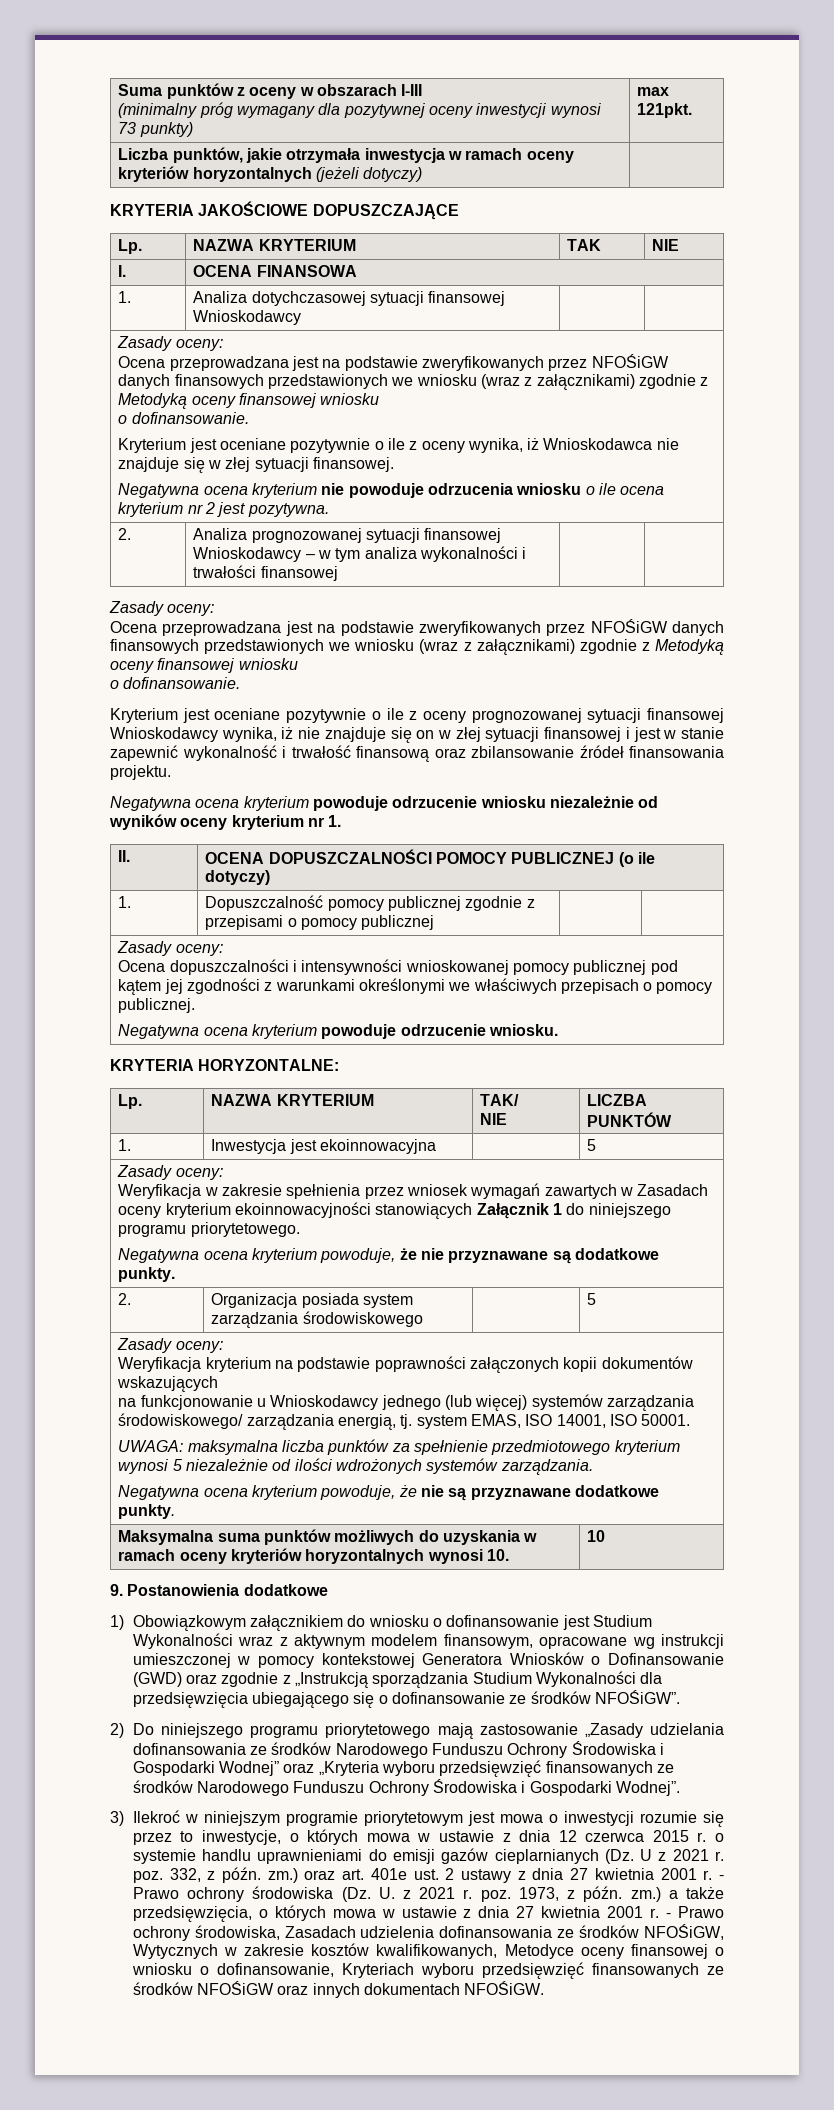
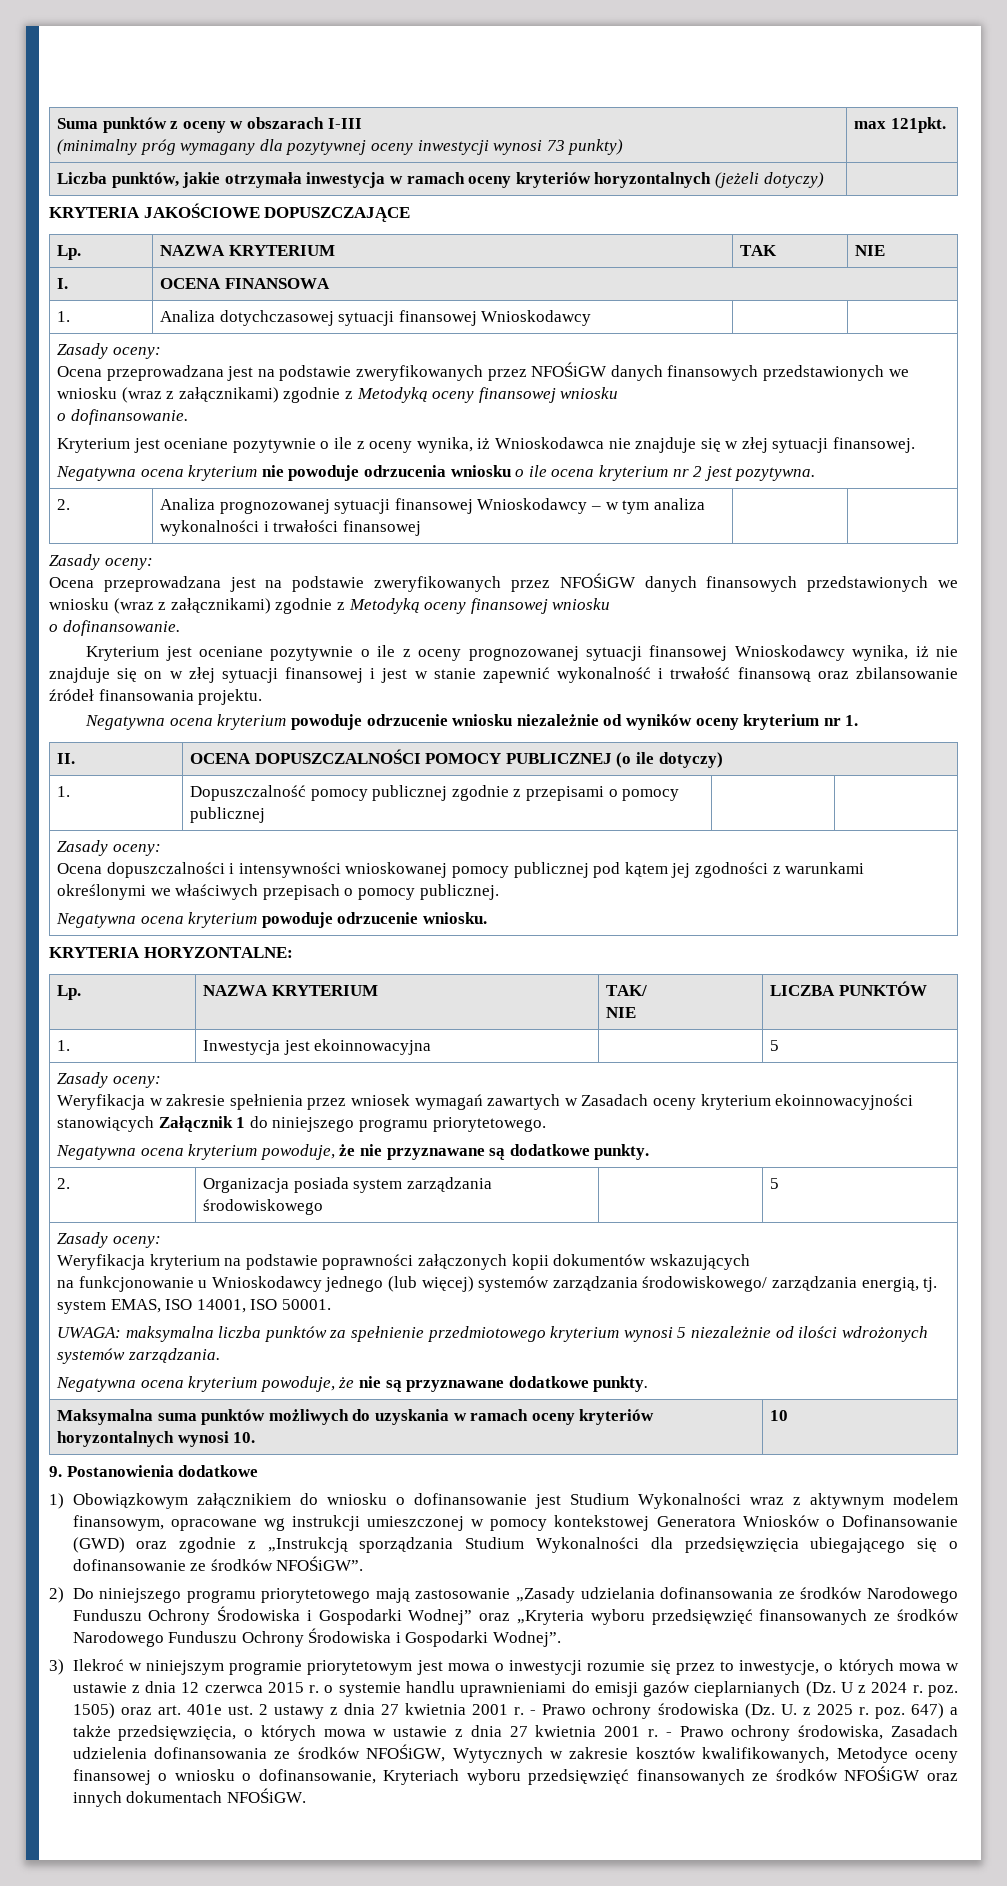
- 3) Ilekroć w niniejszym programie priorytetowym jest mowa o inwestycji rozumie się przez to inwestycje, o których mowa w ustawie z dnia 12 czerwca 2015 r. o systemie handlu uprawnieniami do emisji gazów cieplarnianych (Dz. U z 2021 r. poz. 332, z późn. zm.) oraz art. 401e ust. 2 ustawy z dnia 27 kwietnia 2001 r.
+ 3) Ilekroć w niniejszym programie priorytetowym jest mowa o inwestycji rozumie się przez to inwestycje, o których mowa w ustawie z dnia 12 czerwca 2015 r. o systemie handlu uprawnieniami do emisji gazów cieplarnianych (Dz. U z 2024 r. poz. 1505) oraz art. 401e ust. 2 ustawy z dnia 27 kwietnia 2001 r.
- - Prawo ochrony środowiska (Dz. U. z 2021 r. poz. 1973, z późn. zm.) a także przedsięwzięcia, o których mowa w ustawie z dnia 27 kwietnia 2001 r.
+ - Prawo ochrony środowiska (Dz. U. z 2025 r. poz. 647) a także przedsięwzięcia, o których mowa w ustawie z dnia 27 kwietnia 2001 r.

